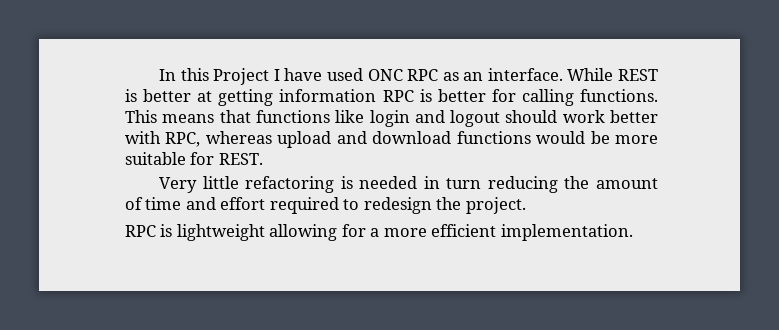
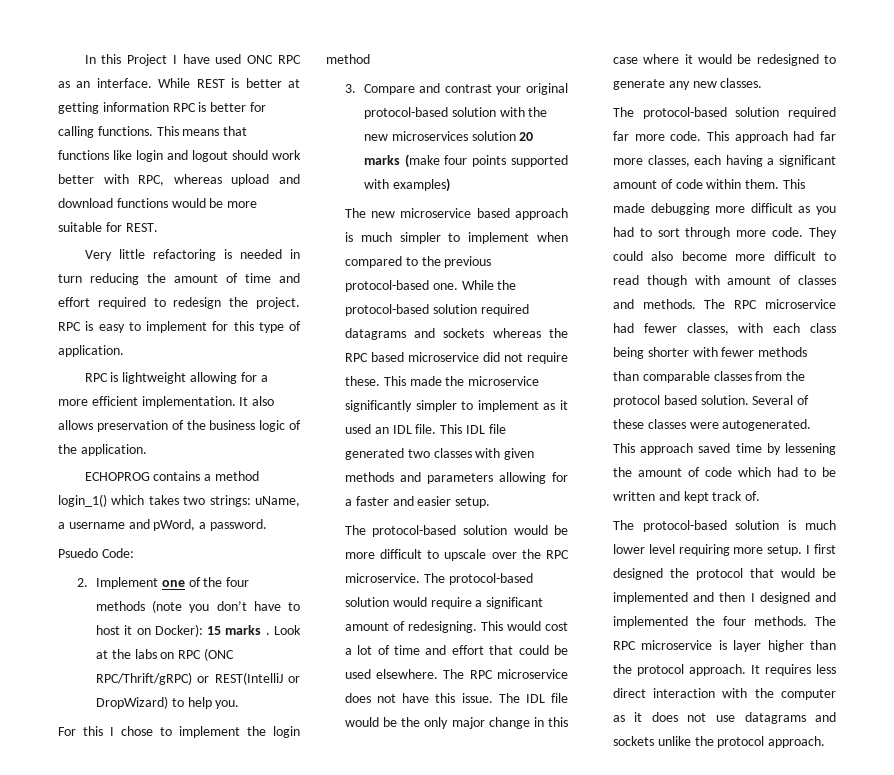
+ RPC is easy to implement for this type of application.
+ It also allows preservation of the business logic of the application.
+ ECHOPROG contains a method login_1() which takes two strings: uName, a username and pWord, a password.
+ Psuedo Code:
+ 2. Implement one of the four methods (note you don’t have to host it on Docker): 15 marks . Look at the labs on RPC (ONC RPC/Thrift/gRPC) or REST(IntelliJ or DropWizard) to help you.
+ For this I chose to implement the login method
+ 3. Compare and contrast your original protocol-based solution with the new microservices solution 20 marks (make four points supported with examples)
+ The new microservice based approach is much simpler to implement when compared to the previous protocol-based one. While the protocol-based solution required datagrams and sockets whereas the RPC based microservice did not require these. This made the microservice significantly simpler to implement as it used an IDL file. This IDL file generated two classes with given methods and parameters allowing for a faster and easier setup.
+ The protocol-based solution would be more difficult to upscale over the RPC microservice. The protocol-based solution would require a significant amount of redesigning. This would cost a lot of time and effort that could be used elsewhere. The RPC microservice does not have this issue. The IDL file would be the only major change in this case where it would be redesigned to generate any new classes.
+ The protocol-based solution required far more code. This approach had far more classes, each having a significant amount of code within them. This made debugging more difficult as you had to sort through more code. They could also become more difficult to read though with amount of classes and methods. The RPC microservice had fewer classes, with each class being shorter with fewer methods than comparable classes from the protocol based solution. Several of these classes were autogenerated. This approach saved time by lessening the amount of code which had to be written and kept track of.
+ The protocol-based solution is much lower level requiring more setup. I first designed the protocol that would be implemented and then I designed and implemented the four methods. The RPC microservice is layer higher than the protocol approach. It requires less direct interaction with the computer as it does not use datagrams and sockets unlike the protocol approach.

